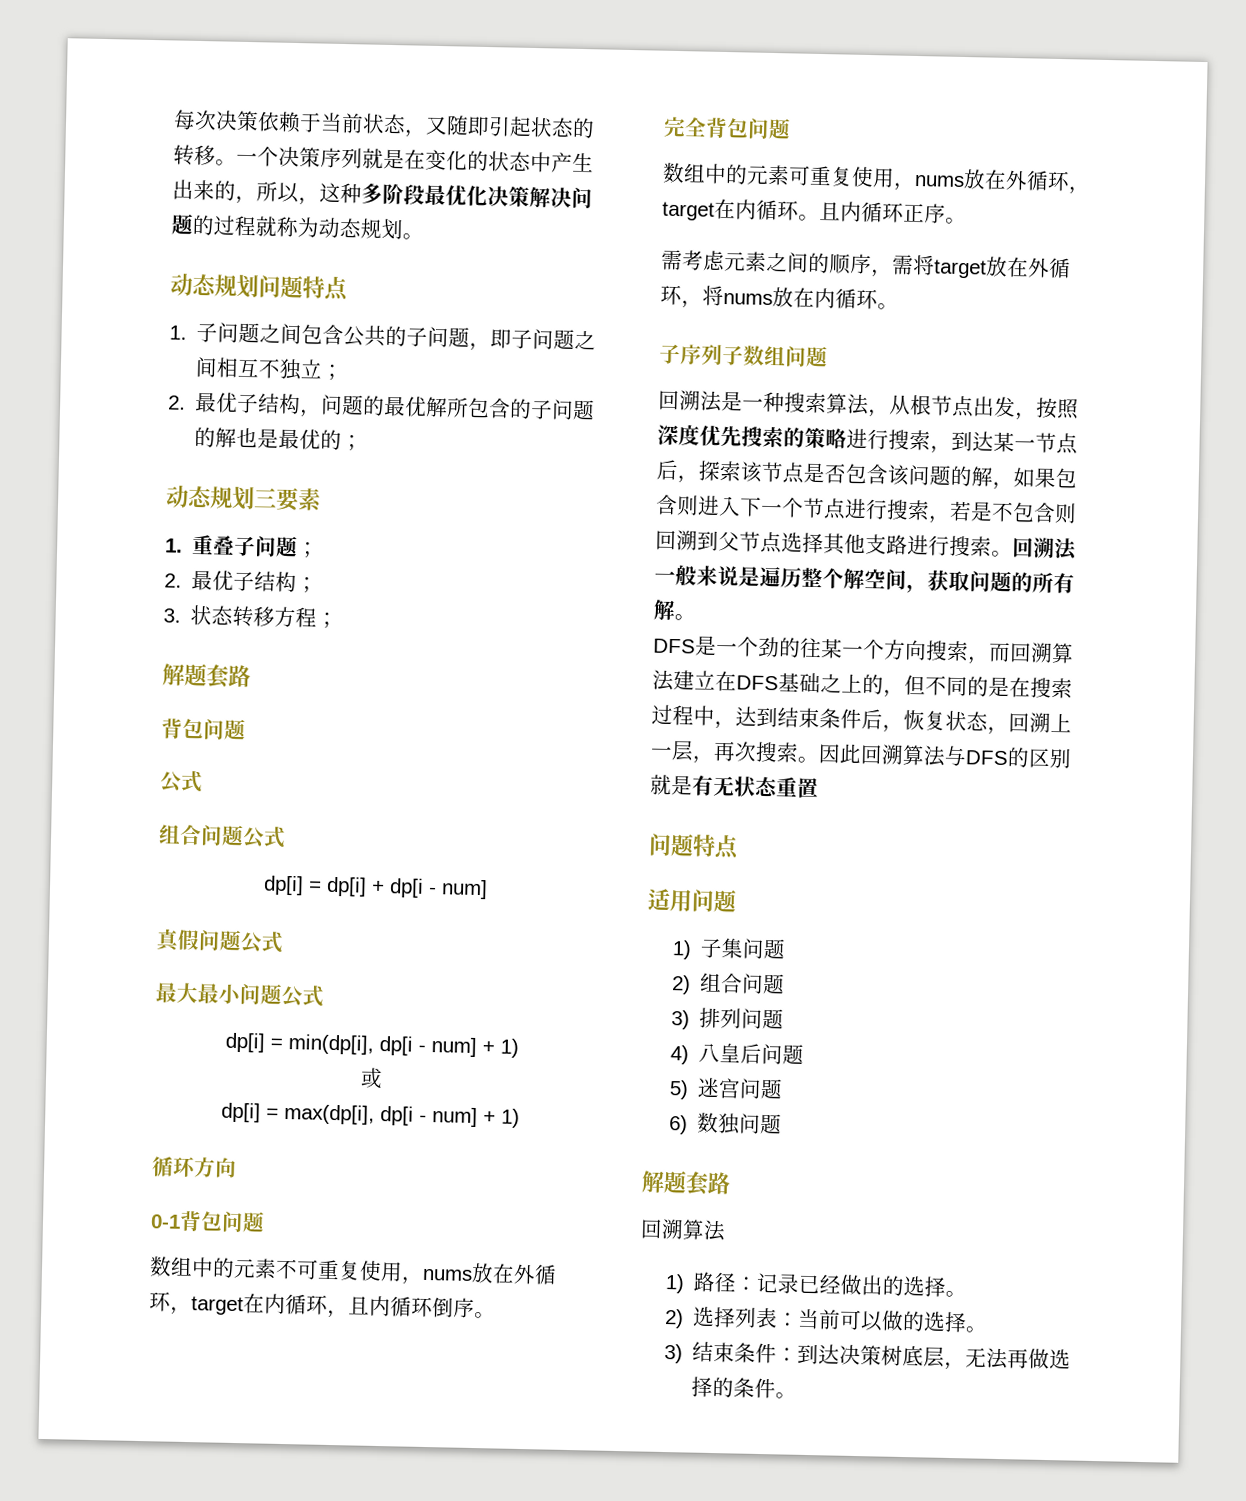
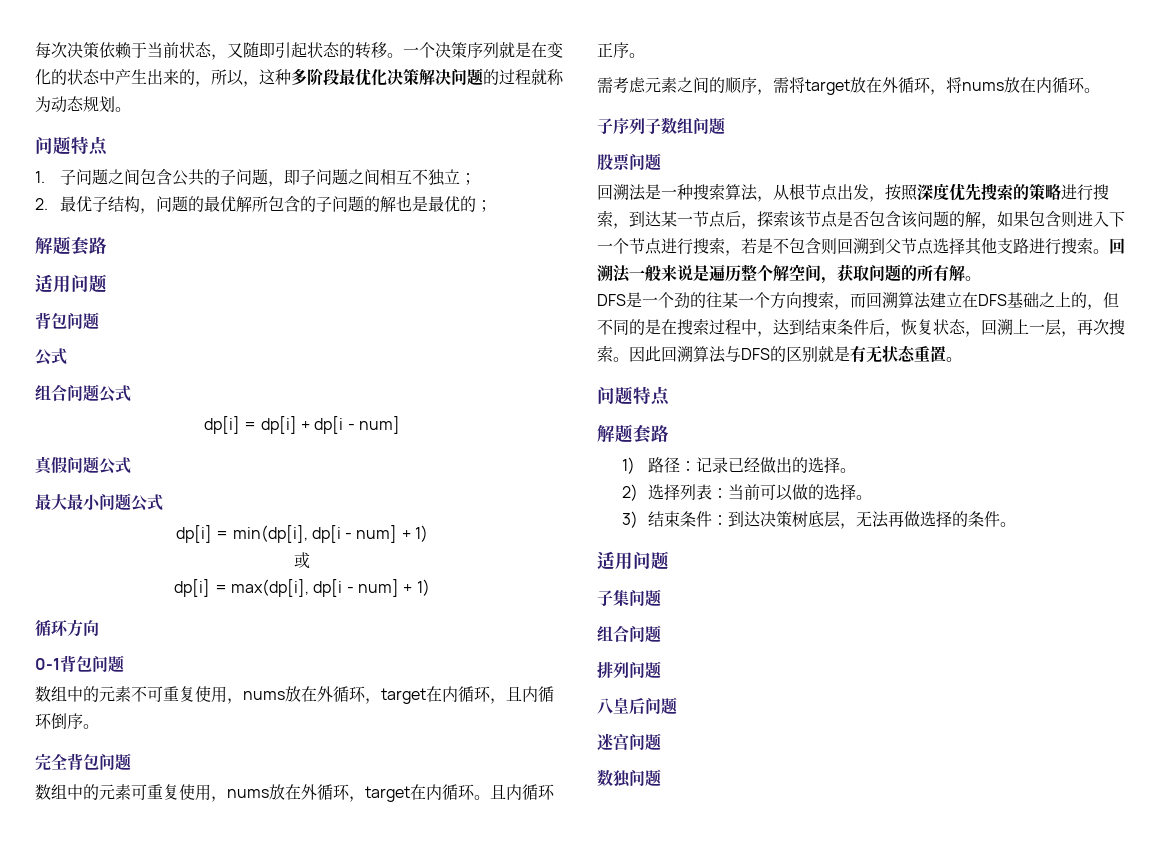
  一个决策序列就是在变化的状态中产生出来的，所以，这种多阶段最优化决策解决问题的过程就称为动态规划。
- 动态规划问题特点
+ 问题特点
  2.最优子结构，问题的最优解所包含的子问题的解也是最优的；
- 动态规划三要素
- 1.重叠子问题；
- 2.最优子结构；
- 3.状态转移方程；
  解题套路
+ 适用问题
+ 股票问题
- 因此回溯算法与DFS的区别就是有无状态重置
+ 因此回溯算法与DFS的区别就是有无状态重置。
  问题特点
- 适用问题
- 1)子集问题
- 2)组合问题
- 3)排列问题
- 4)八皇后问题
- 5)迷宫问题
- 6)数独问题
  解题套路
- 回溯算法
  3)结束条件：到达决策树底层，无法再做选择的条件。
+ 适用问题
+ 子集问题
+ 组合问题
+ 排列问题
+ 八皇后问题
+ 迷宫问题
+ 数独问题

